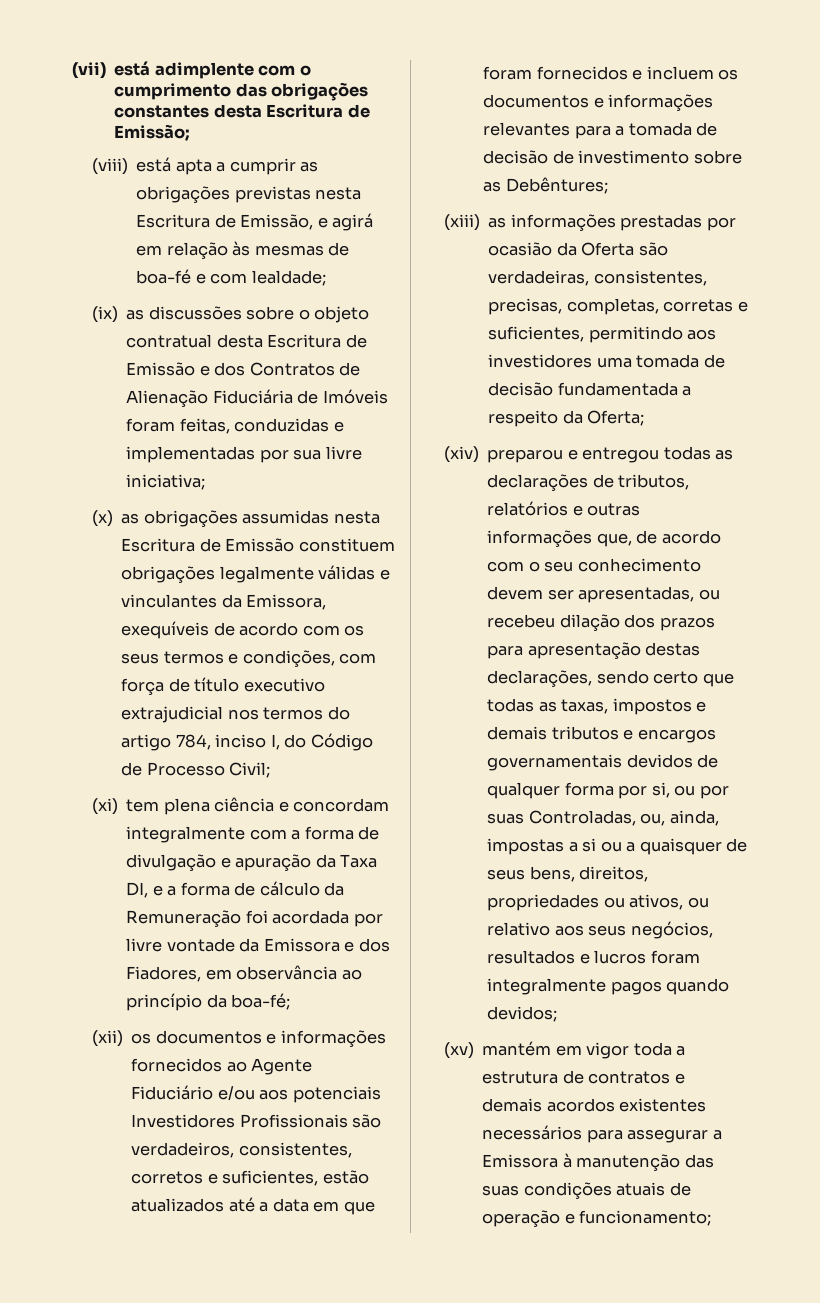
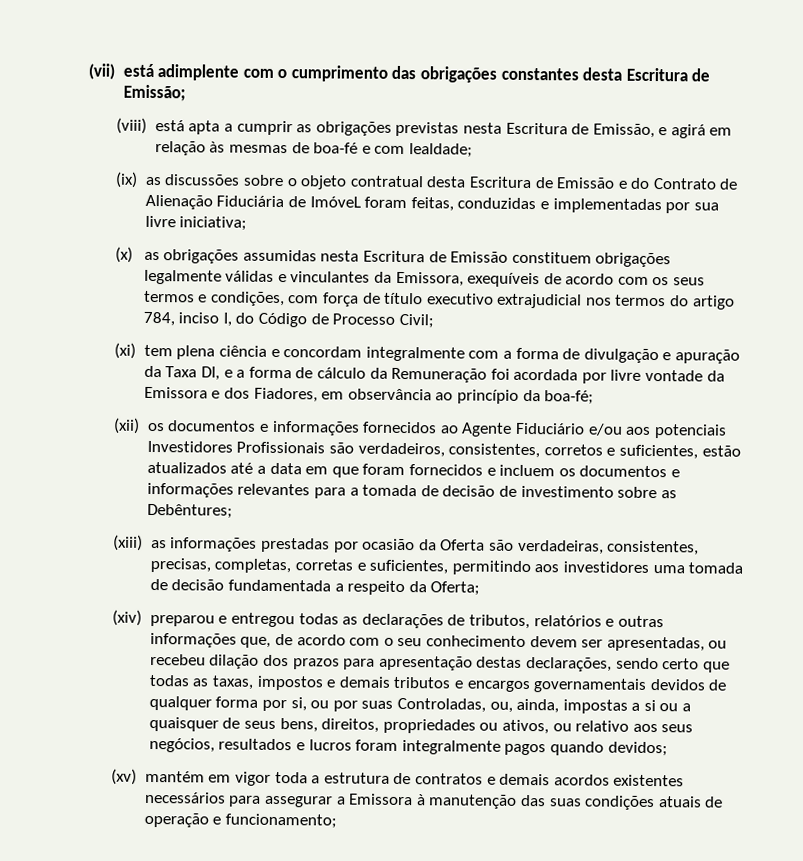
- (ix) as discussões sobre o objeto contratual desta Escritura de Emissão e dos Contratos de Alienação Fiduciária de Imóveis foram feitas, conduzidas e implementadas por sua livre iniciativa;
+ (ix) as discussões sobre o objeto contratual desta Escritura de Emissão e do Contrato de Alienação Fiduciária de ImóveL foram feitas, conduzidas e implementadas por sua livre iniciativa;

